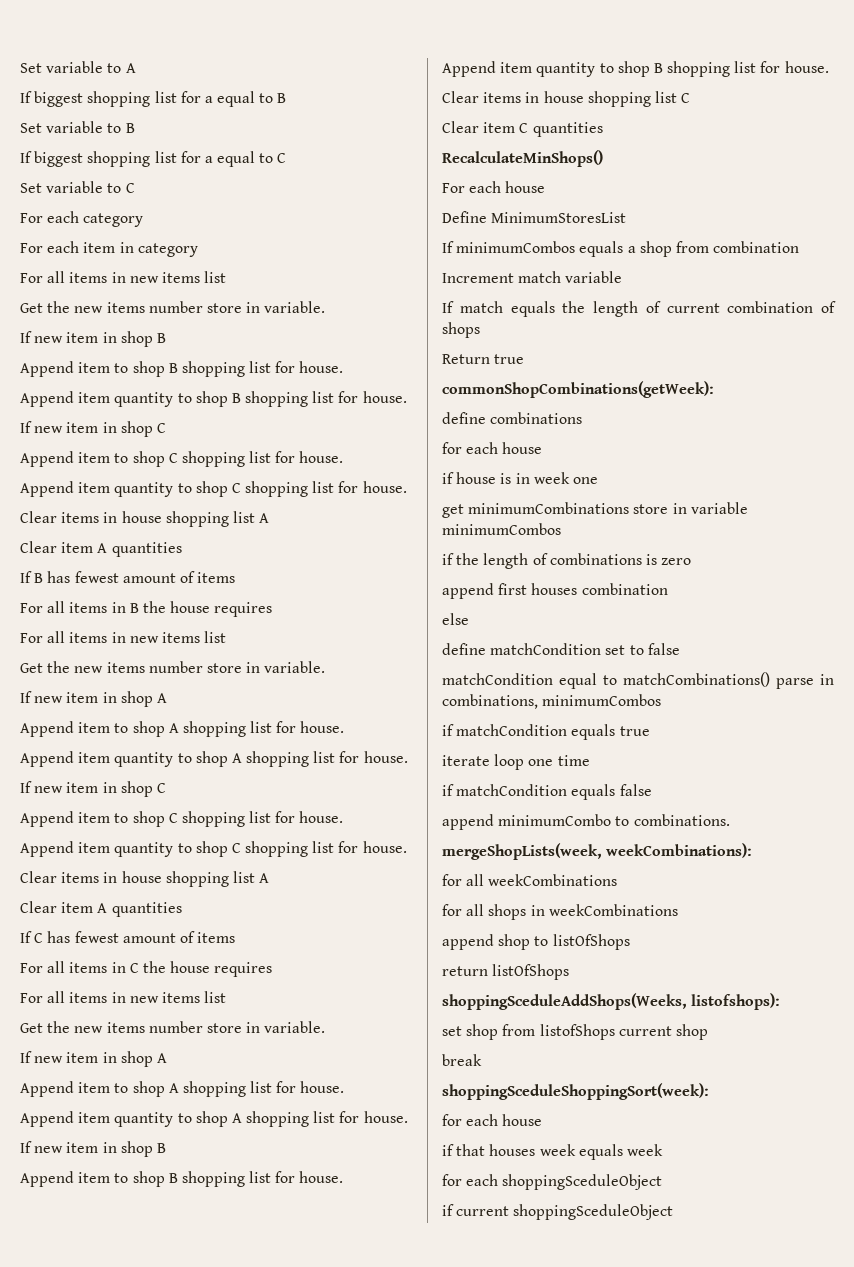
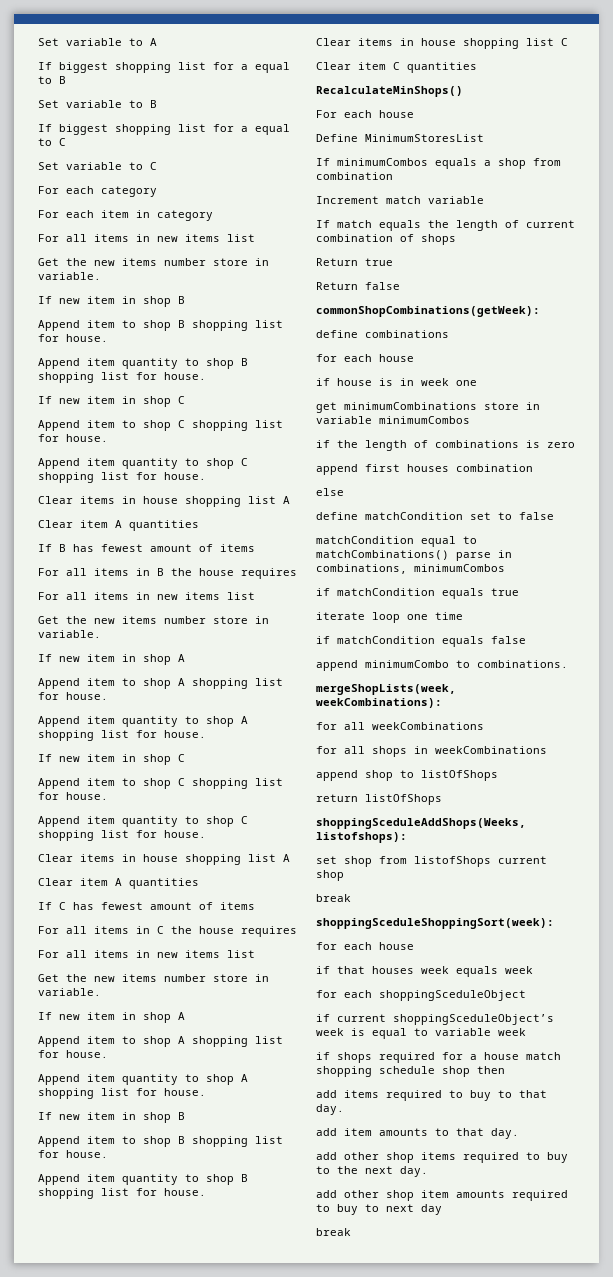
+ Return false
- if current shoppingSceduleObject
+ if current shoppingSceduleObject’s week is equal to variable week
+ if shops required for a house match shopping schedule shop then
+ add items required to buy to that day.
+ add item amounts to that day.
+ add other shop items required to buy to the next day.
+ add other shop item amounts required to buy to next day
+ break

